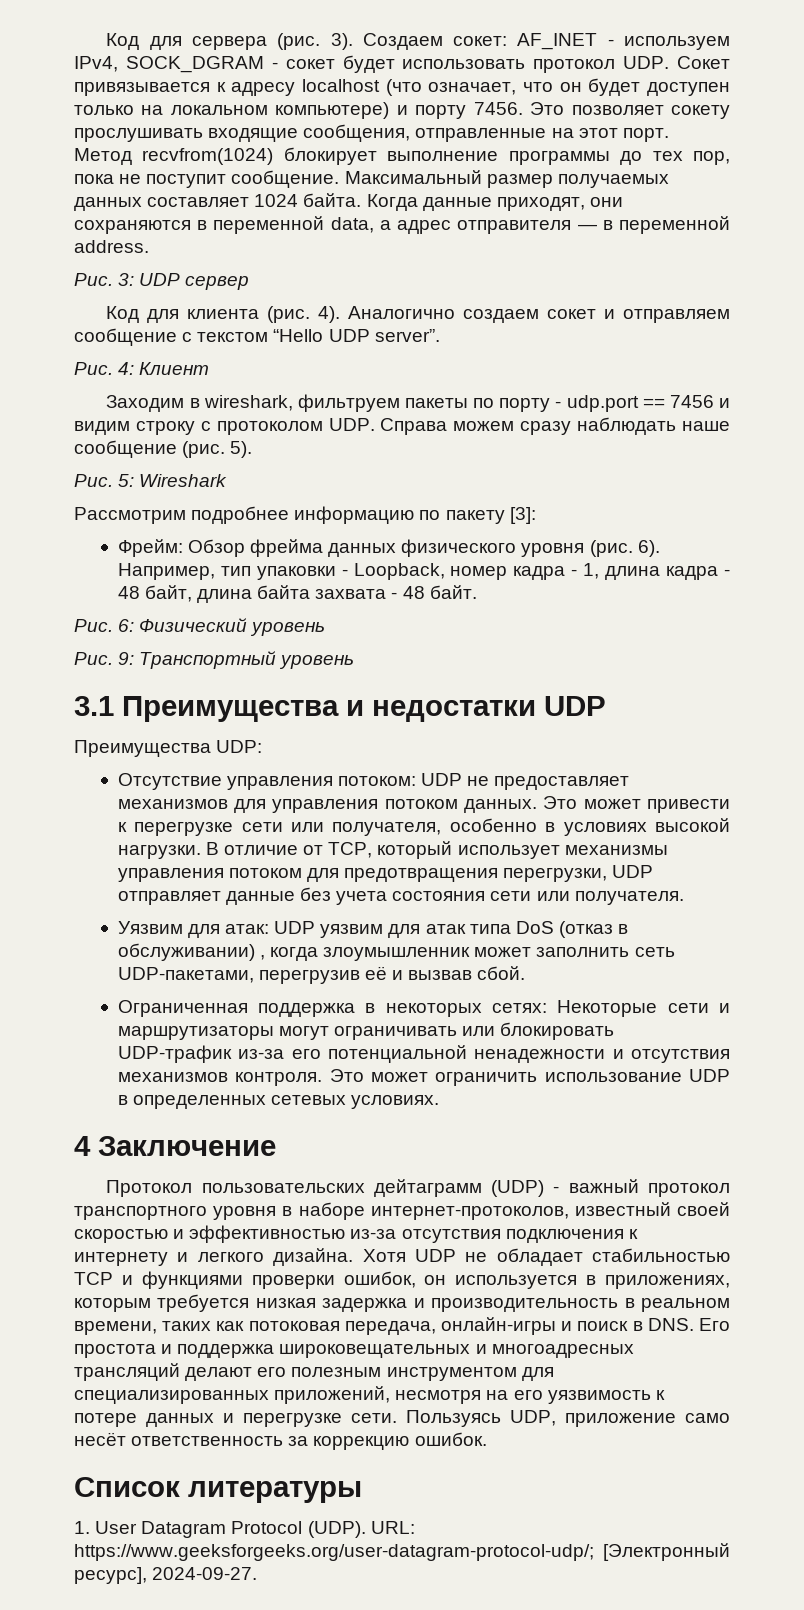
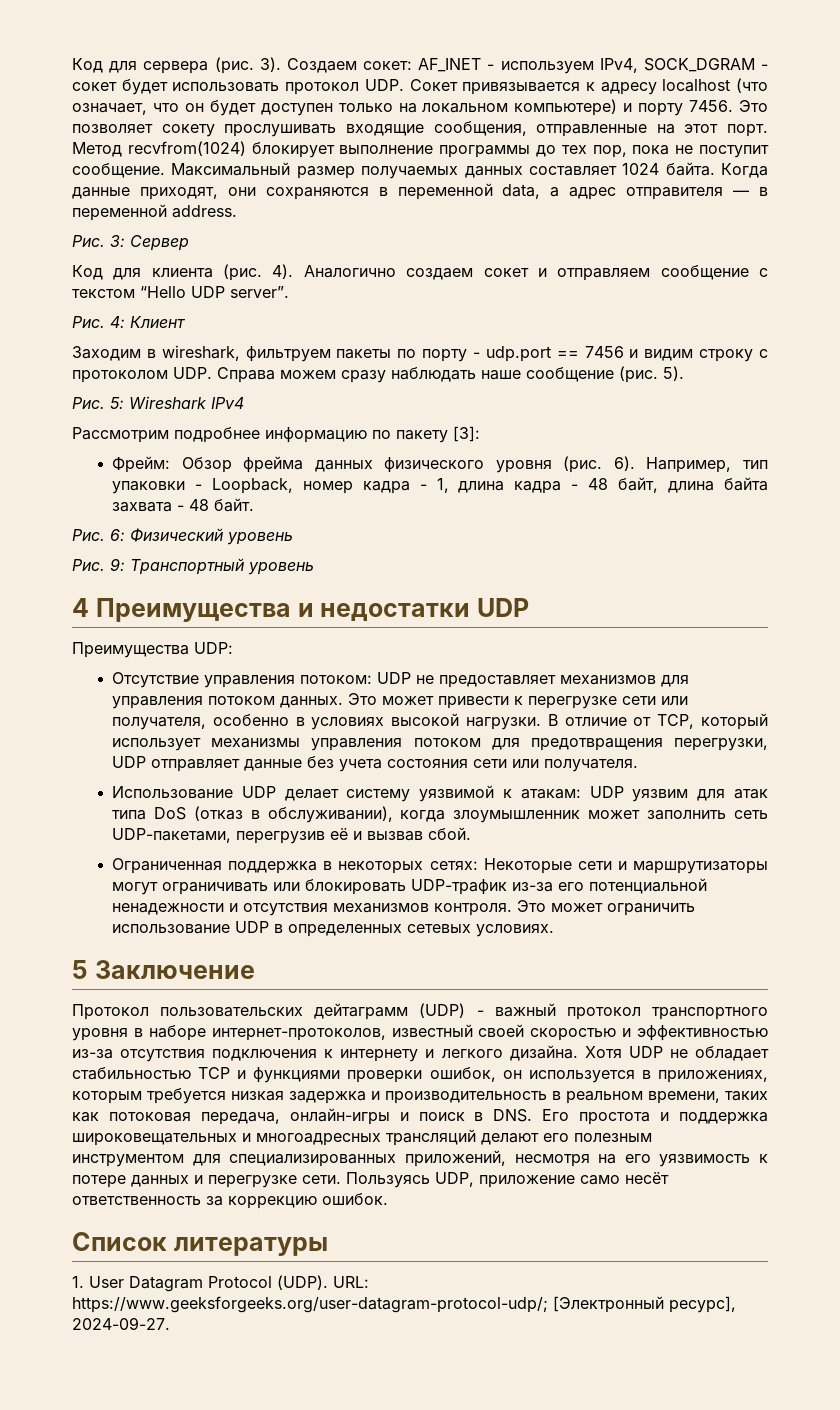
- Рис. 3: UDP сервер
+ Рис. 3: Сервер
- Рис. 5: Wireshark
+ Рис. 5: Wireshark IPv4
- 3.1 Преимущества и недостатки UDP
+ 4 Преимущества и недостатки UDP
- Уязвим для атак: UDP уязвим для атак типа DoS (отказ в обслуживании) , когда злоумышленник может заполнить сеть UDP-пакетами, перегрузив её и вызвав сбой.
+ Использование UDP делает систему уязвимой к атакам: UDP уязвим для атак типа DoS (отказ в обслуживании), когда злоумышленник может заполнить сеть UDP-пакетами, перегрузив её и вызвав сбой.
- 4 Заключение
+ 5 Заключение

